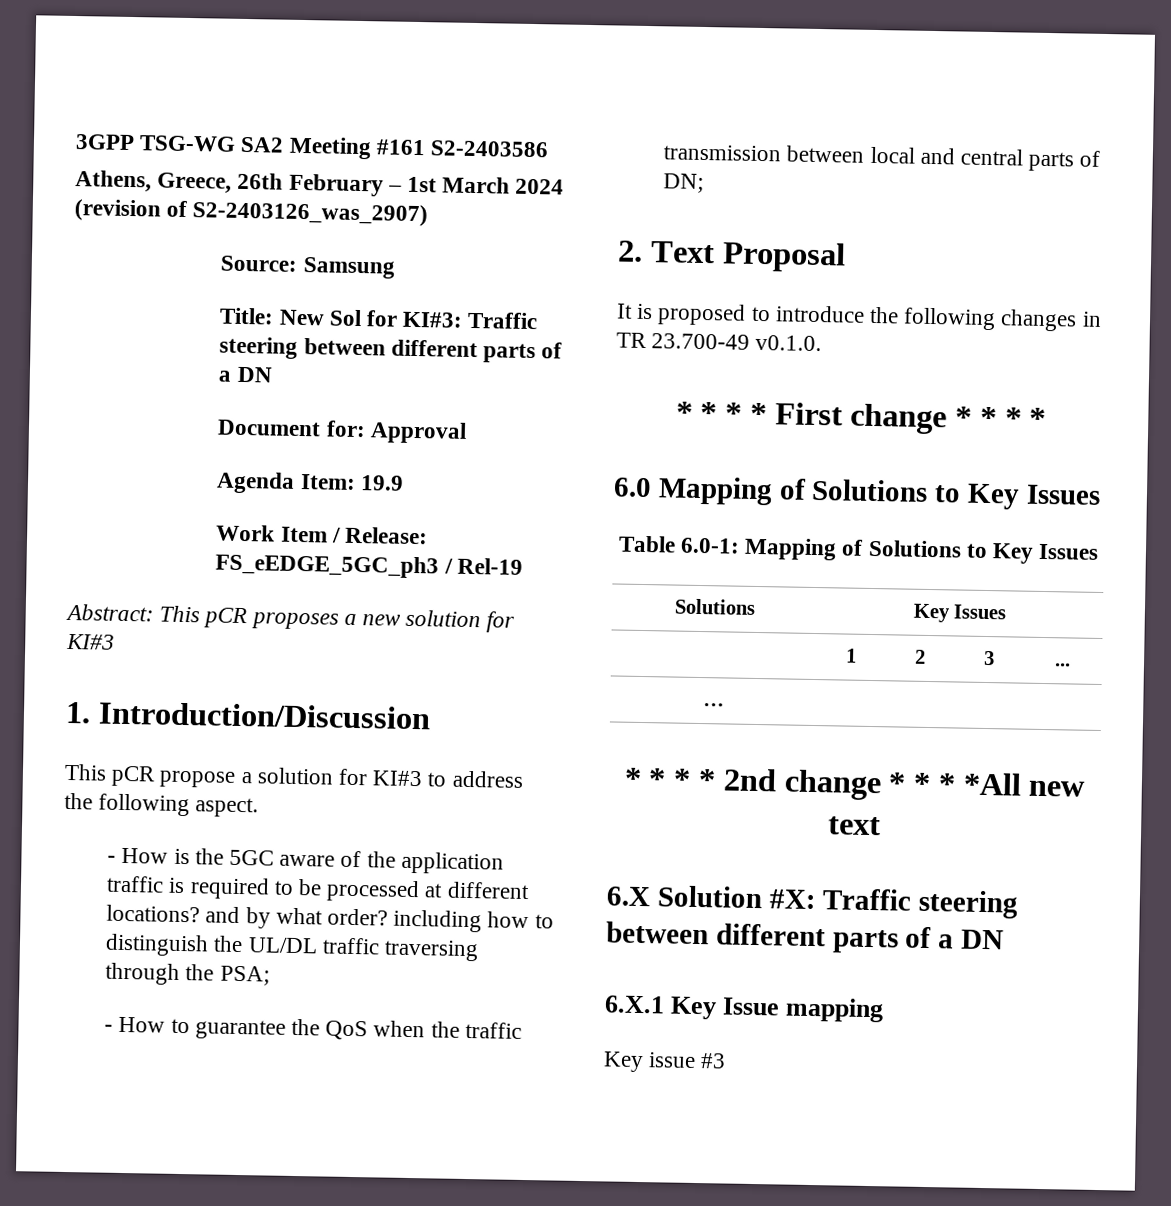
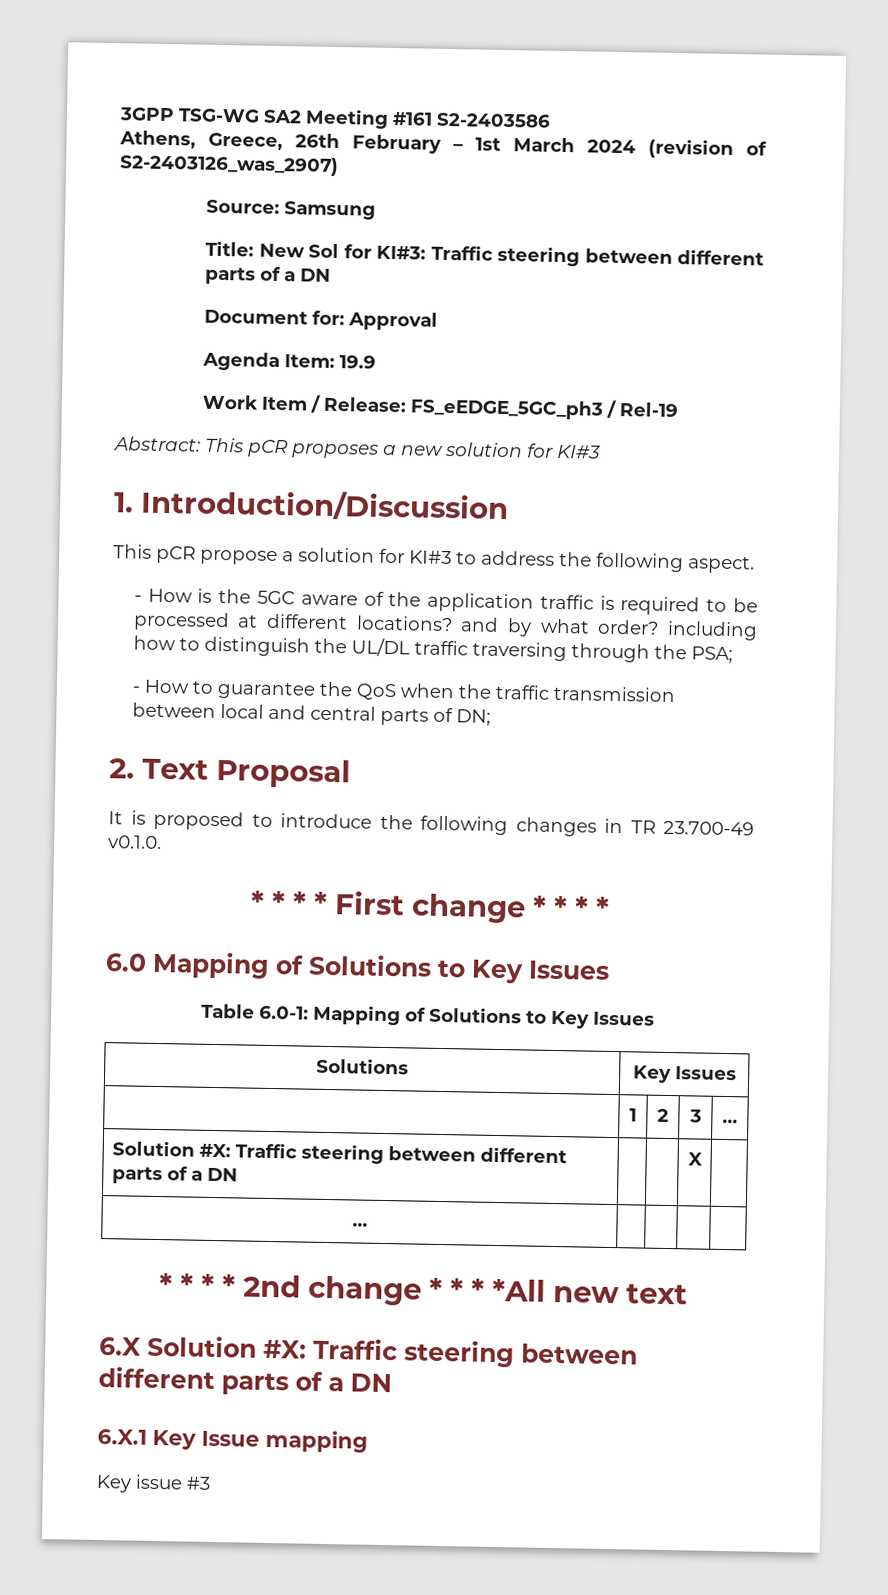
+ Solution #X: Traffic steering between different parts of a DN | | | X |

